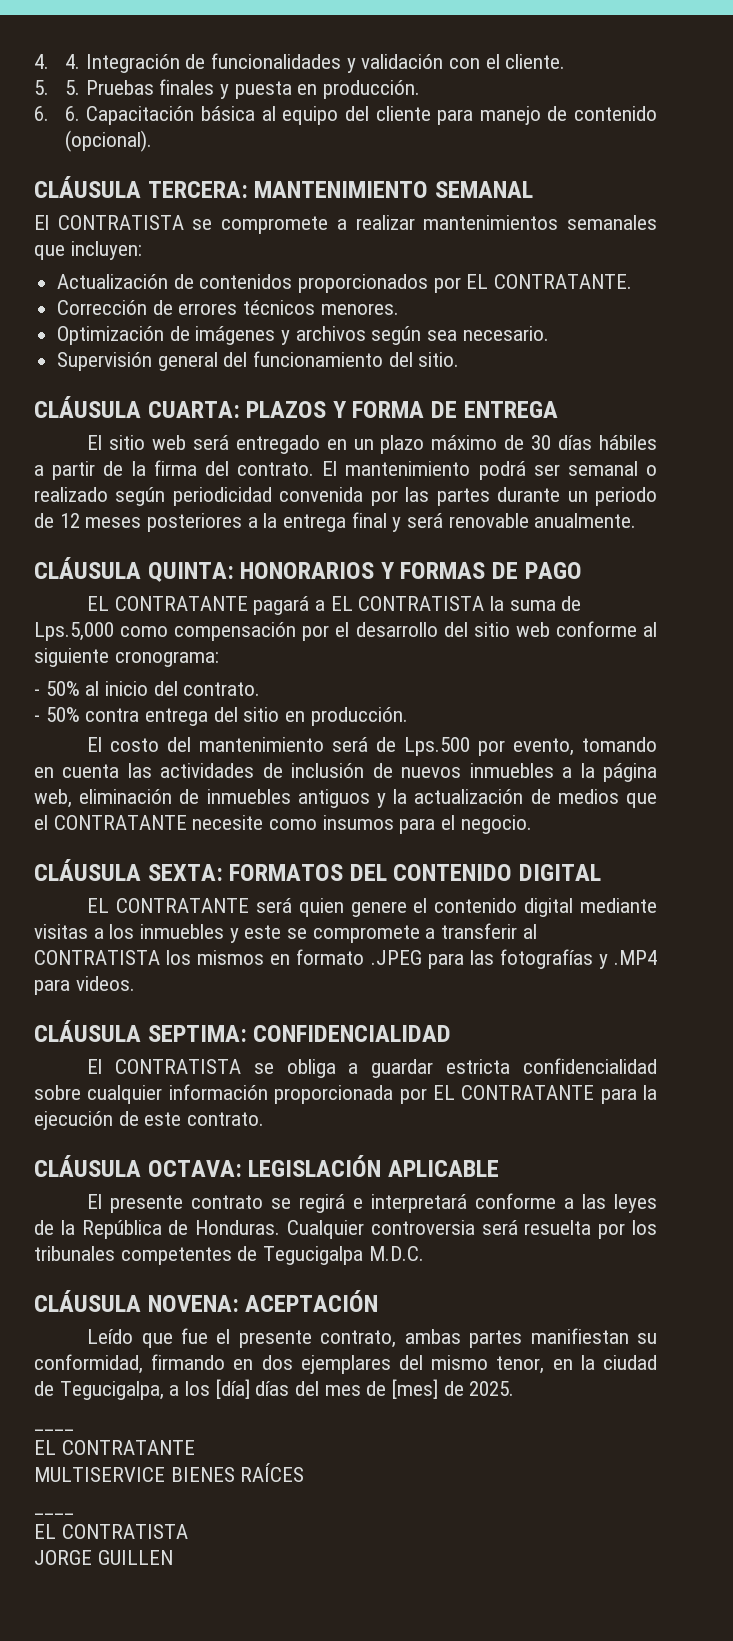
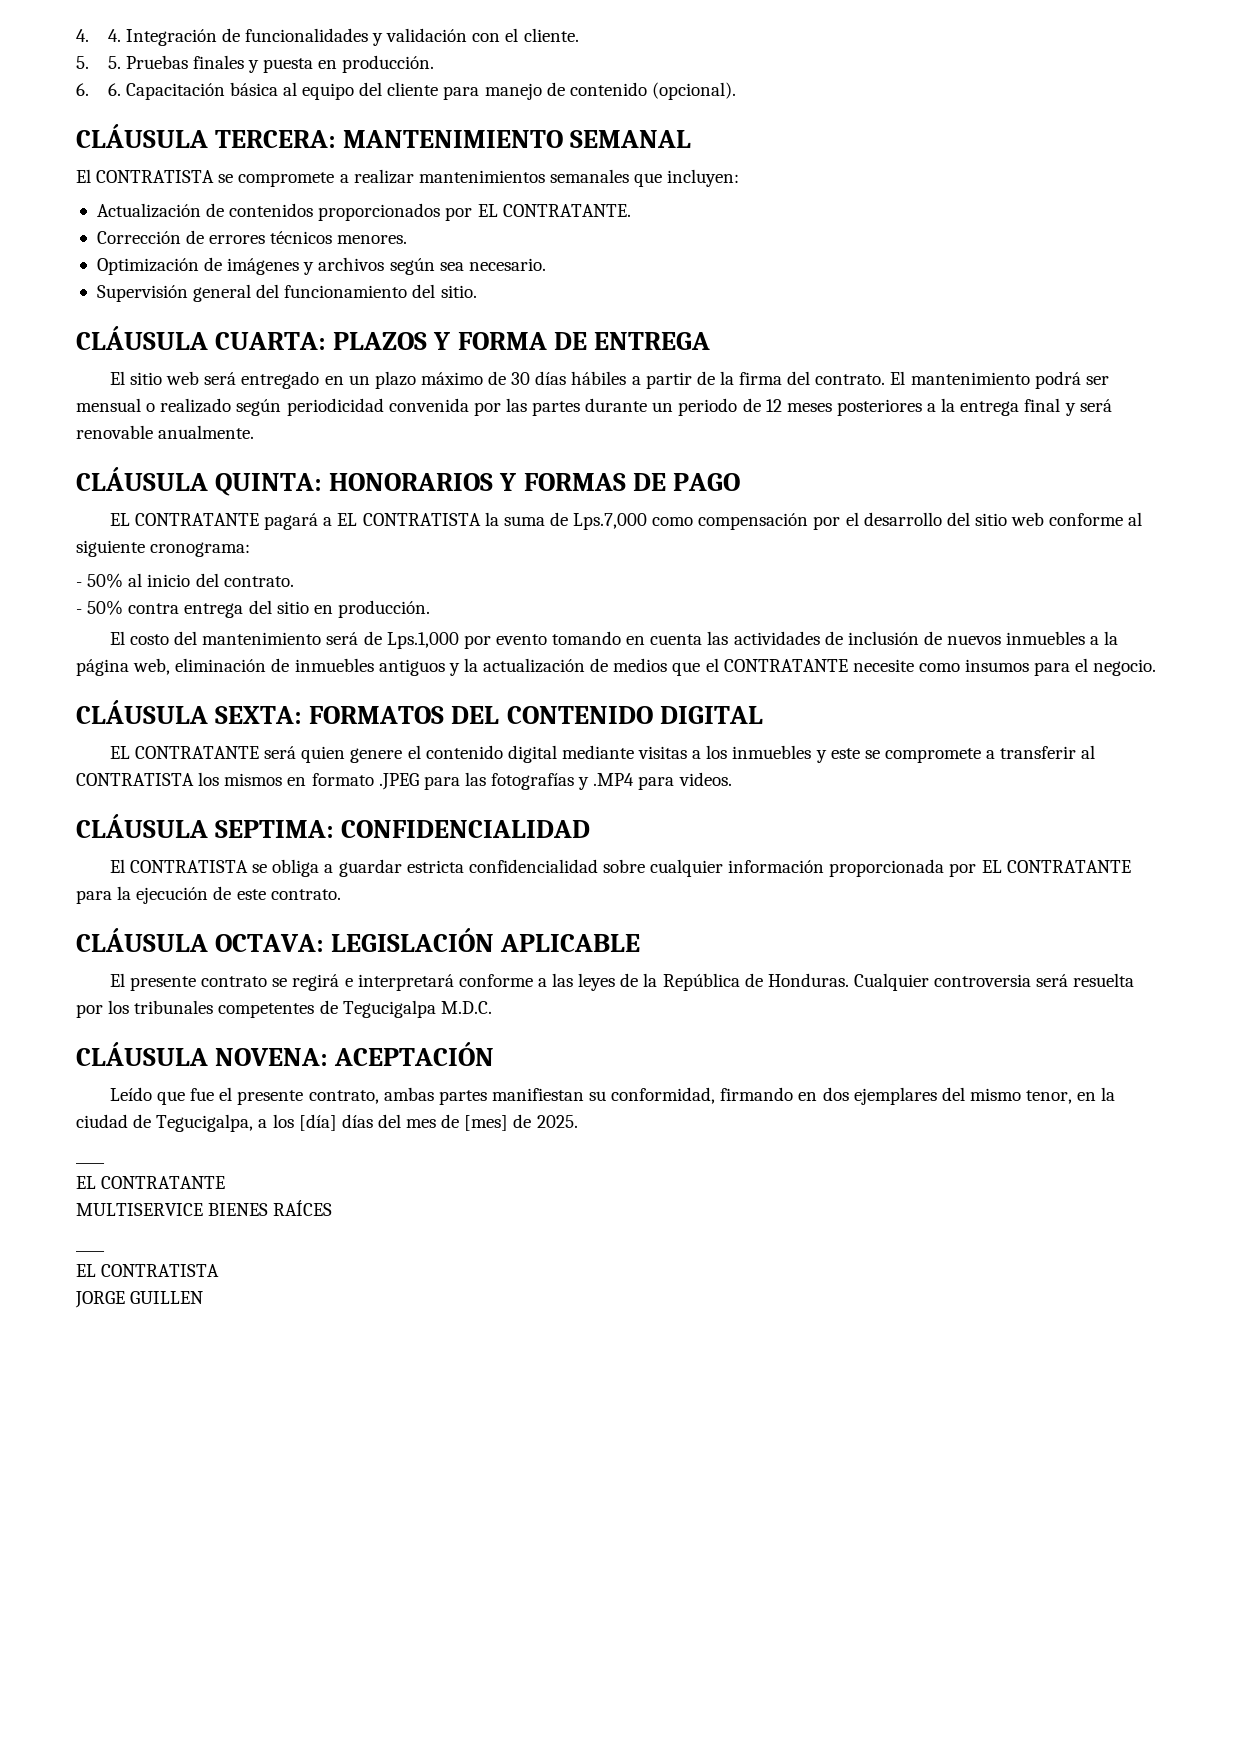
- El mantenimiento podrá ser semanal o realizado según periodicidad convenida por las partes durante un periodo de 12 meses posteriores a la entrega final y será renovable anualmente.
+ El mantenimiento podrá ser mensual o realizado según periodicidad convenida por las partes durante un periodo de 12 meses posteriores a la entrega final y será renovable anualmente.
- EL CONTRATANTE pagará a EL CONTRATISTA la suma de Lps.5,000 como compensación por el desarrollo del sitio web conforme al siguiente cronograma:
+ EL CONTRATANTE pagará a EL CONTRATISTA la suma de Lps.7,000 como compensación por el desarrollo del sitio web conforme al siguiente cronograma:
- El costo del mantenimiento será de Lps.500 por evento, tomando en cuenta las actividades de inclusión de nuevos inmuebles a la página web, eliminación de inmuebles antiguos y la actualización de medios que el CONTRATANTE necesite como insumos para el negocio.
+ El costo del mantenimiento será de Lps.1,000 por evento tomando en cuenta las actividades de inclusión de nuevos inmuebles a la página web, eliminación de inmuebles antiguos y la actualización de medios que el CONTRATANTE necesite como insumos para el negocio.

